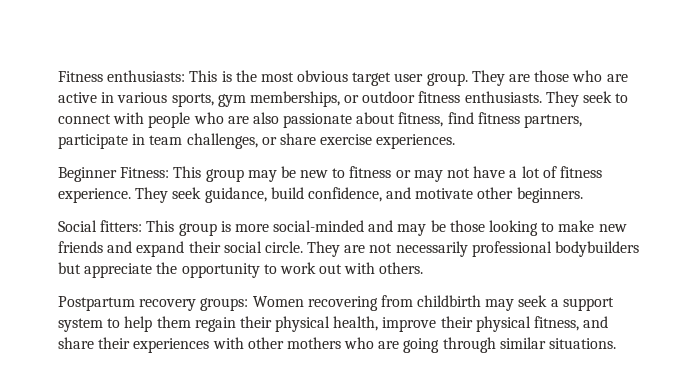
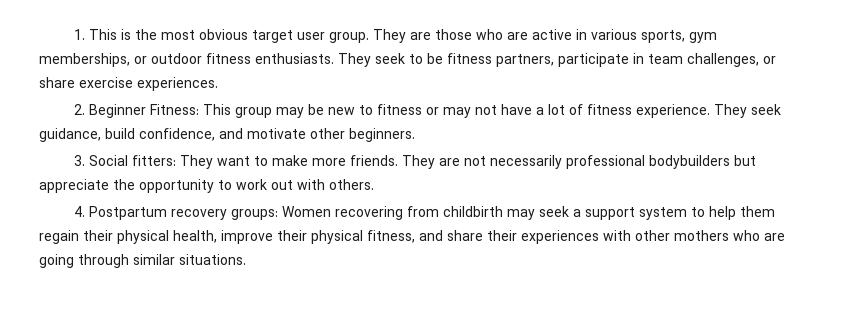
- Fitness enthusiasts: This is the most obvious target user group.
+ 1. This is the most obvious target user group.
- They seek to connect with people who are also passionate about fitness, find fitness partners, participate in team challenges, or share exercise experiences.
+ They seek to be fitness partners, participate in team challenges, or share exercise experiences.
- Beginner Fitness: This group may be new to fitness or may not have a lot of fitness experience.
+ 2. Beginner Fitness: This group may be new to fitness or may not have a lot of fitness experience.
- Social fitters: This group is more social-minded and may be those looking to make new friends and expand their social circle.
+ 3. Social fitters: They want to make more friends.
- Postpartum recovery groups: Women recovering from childbirth may seek a support system to help them regain their physical health, improve their physical fitness, and share their experiences with other mothers who are going through similar situations.
+ 4. Postpartum recovery groups: Women recovering from childbirth may seek a support system to help them regain their physical health, improve their physical fitness, and share their experiences with other mothers who are going through similar situations.

